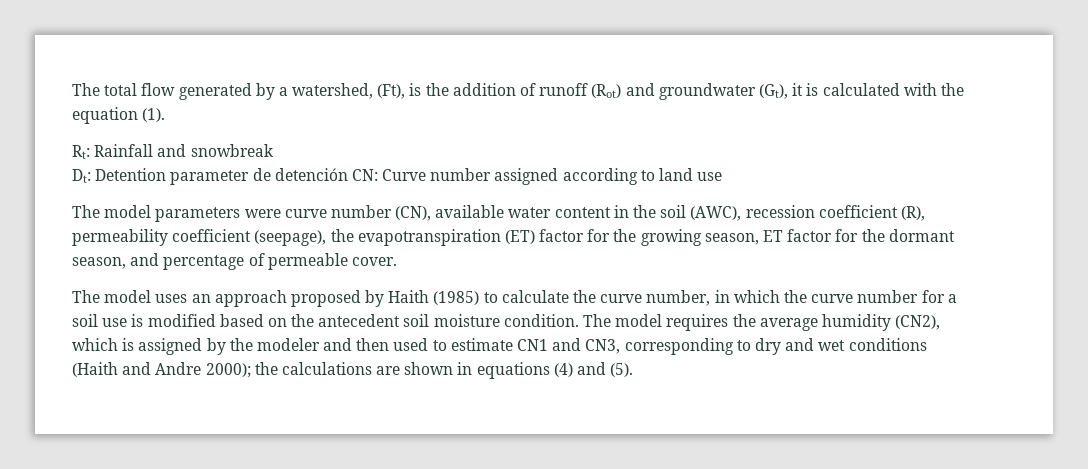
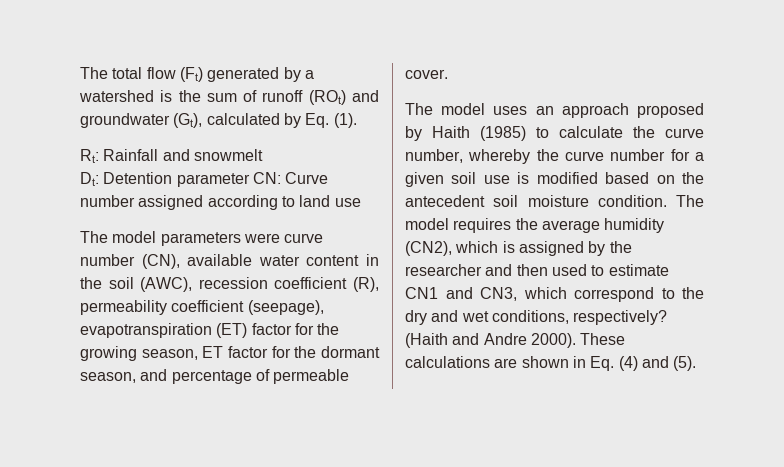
- The total flow generated by a watershed, (Ft), is the addition of runoff (Rot) and groundwater (Gt), it is calculated with the equation (1).
+ The total flow (Ft) generated by a watershed is the sum of runoff (ROt) and groundwater (Gt), calculated by Eq. (1).
- Rt: Rainfall and snowbreak
+ Rt: Rainfall and snowmelt
- Dt: Detention parameter de detención CN: Curve number assigned according to land use
+ Dt: Detention parameter CN: Curve number assigned according to land use
- The model parameters were curve number (CN), available water content in the soil (AWC), recession coefficient (R), permeability coefficient (seepage), the evapotranspiration (ET) factor for the growing season, ET factor for the dormant season, and percentage of permeable cover.
+ The model parameters were curve number (CN), available water content in the soil (AWC), recession coefficient (R), permeability coefficient (seepage), evapotranspiration (ET) factor for the growing season, ET factor for the dormant season, and percentage of permeable cover.
- The model uses an approach proposed by Haith (1985) to calculate the curve number, in which the curve number for a soil use is modified based on the antecedent soil moisture condition.
+ The model uses an approach proposed by Haith (1985) to calculate the curve number, whereby the curve number for a given soil use is modified based on the antecedent soil moisture condition.
- The model requires the average humidity (CN2), which is assigned by the modeler and then used to estimate CN1 and CN3, corresponding to dry and wet conditions (Haith and Andre 2000); the calculations are shown in equations (4) and (5).
+ The model requires the average humidity (CN2), which is assigned by the researcher and then used to estimate CN1 and CN3, which correspond to the dry and wet conditions, respectively? (Haith and Andre 2000). These calculations are shown in Eq. (4) and (5).

